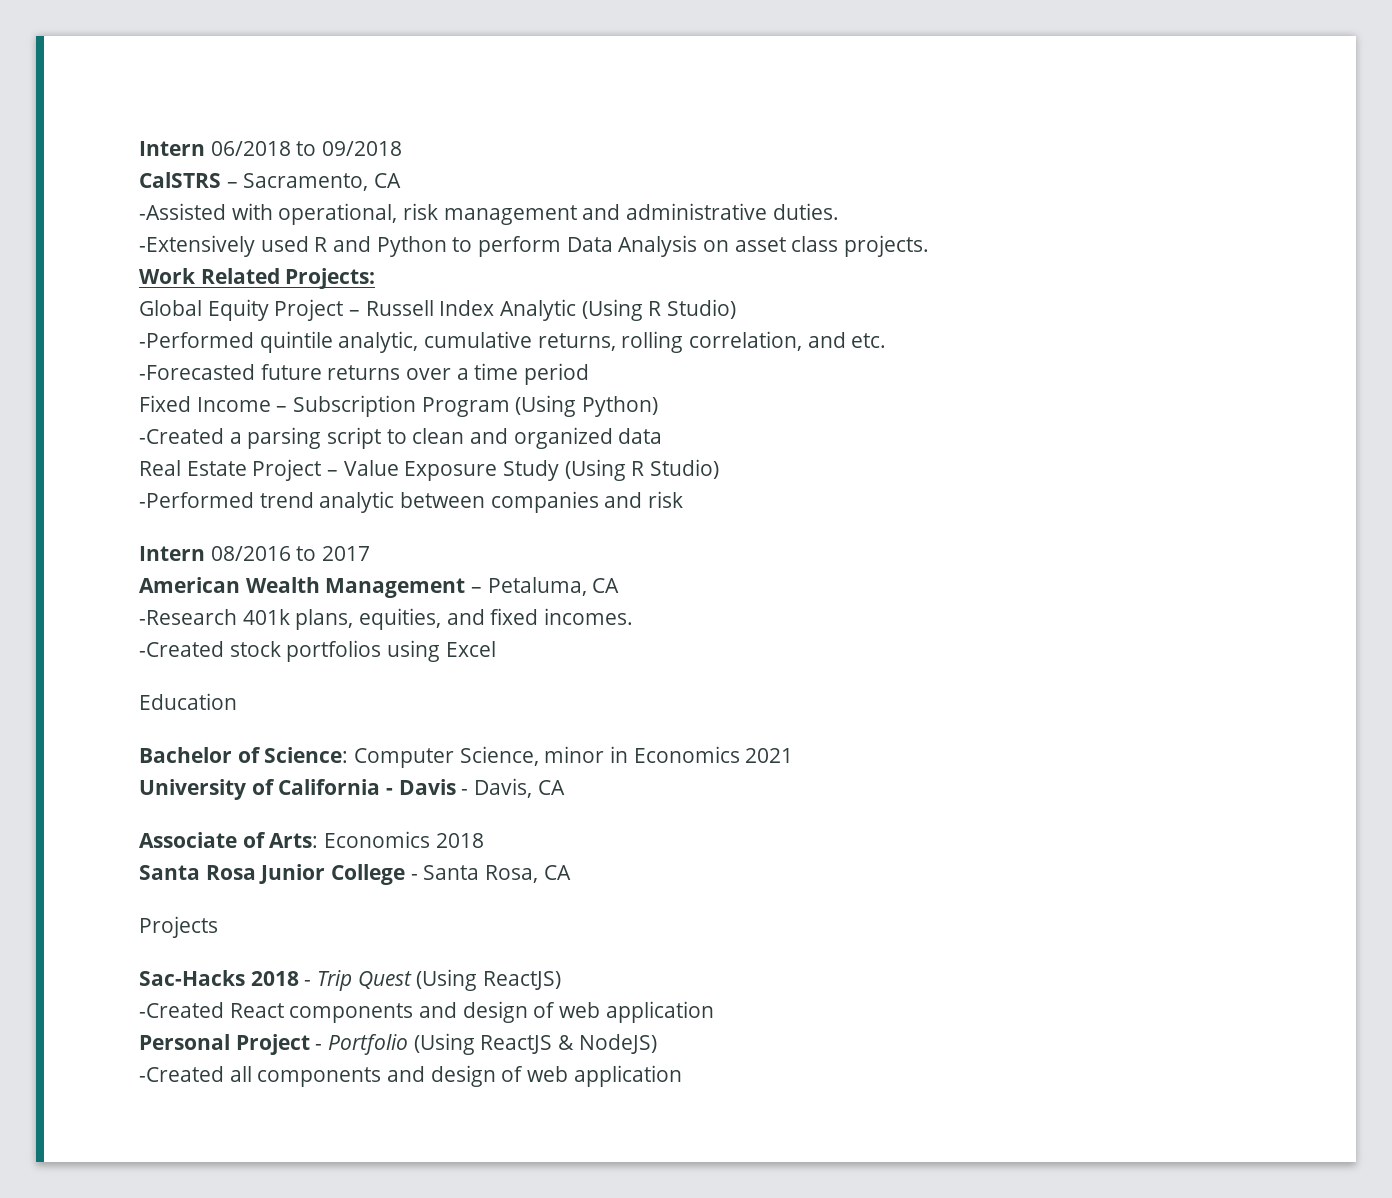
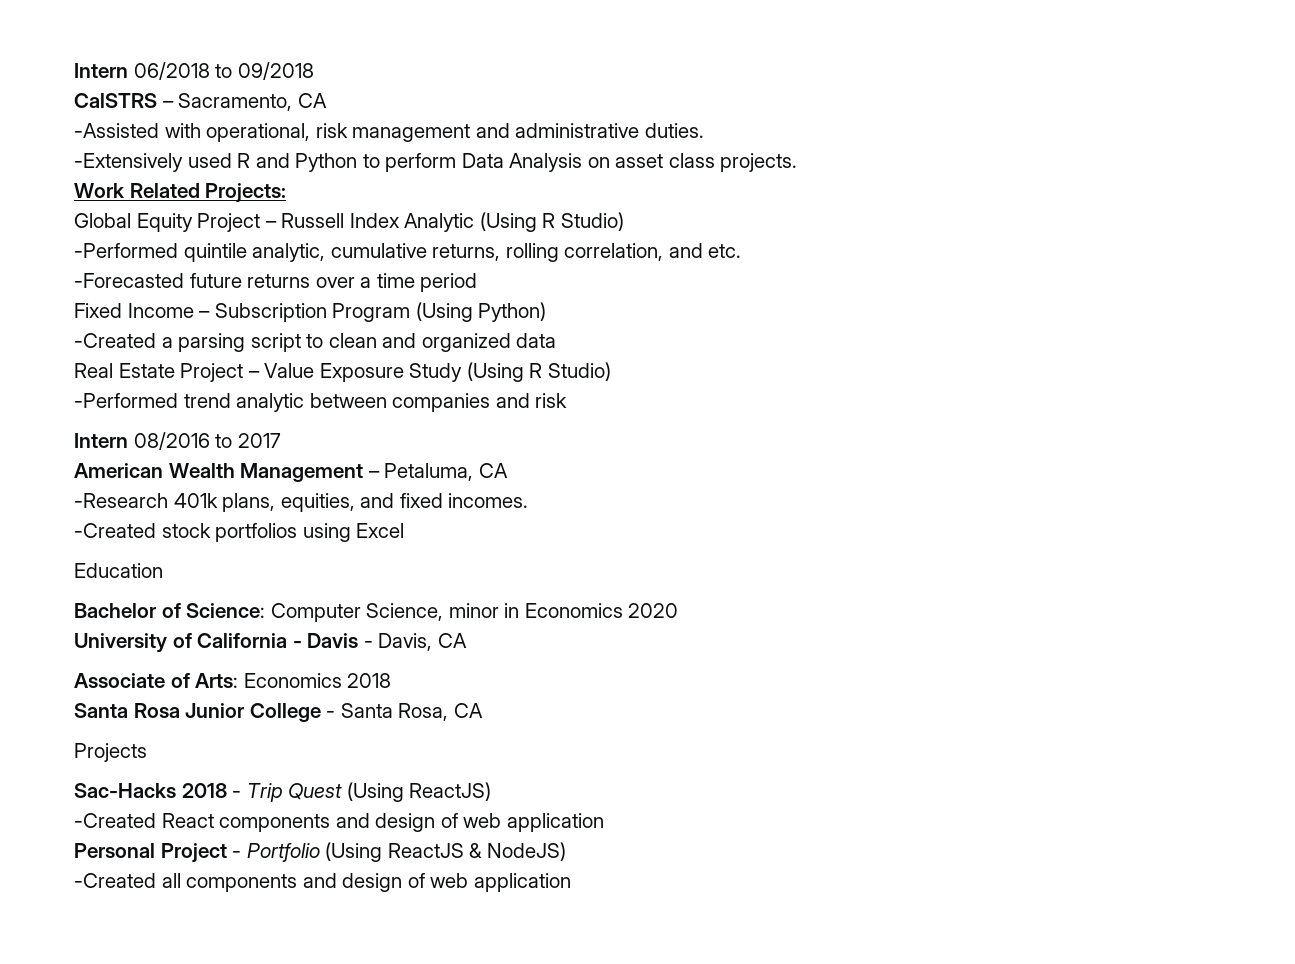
- Bachelor of Science: Computer Science, minor in Economics 2021
+ Bachelor of Science: Computer Science, minor in Economics 2020

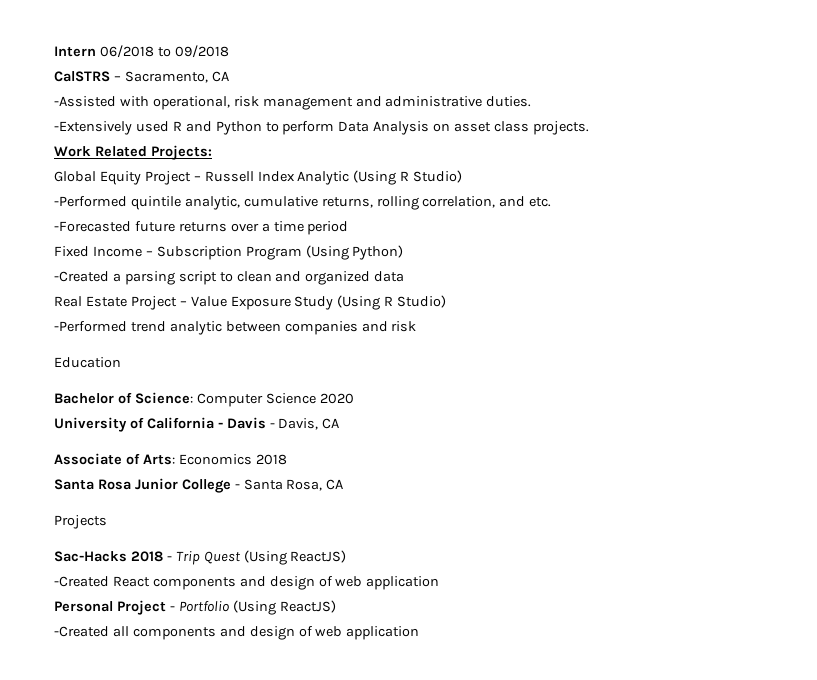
- Intern 08/2016 to 2017
- American Wealth Management – Petaluma, CA
- -Research 401k plans, equities, and fixed incomes.
- -Created stock portfolios using Excel
- Bachelor of Science: Computer Science, minor in Economics 2020
+ Bachelor of Science: Computer Science 2020
- Personal Project - Portfolio (Using ReactJS & NodeJS)
+ Personal Project - Portfolio (Using ReactJS)

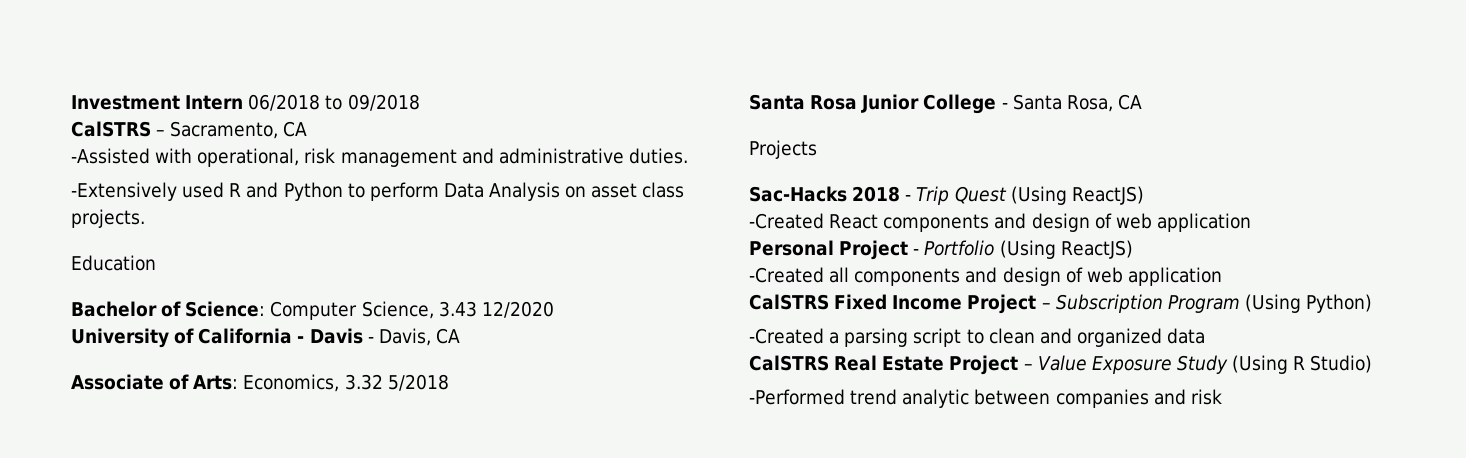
- Intern 06/2018 to 09/2018
+ Investment Intern 06/2018 to 09/2018
- Work Related Projects:
- Global Equity Project – Russell Index Analytic (Using R Studio)
- -Performed quintile analytic, cumulative returns, rolling correlation, and etc.
- -Forecasted future returns over a time period
- Fixed Income – Subscription Program (Using Python)
- -Created a parsing script to clean and organized data
- Real Estate Project – Value Exposure Study (Using R Studio)
- -Performed trend analytic between companies and risk
- Bachelor of Science: Computer Science 2020
+ Bachelor of Science: Computer Science, 3.43 12/2020
- Associate of Arts: Economics 2018
+ Associate of Arts: Economics, 3.32 5/2018
+ CalSTRS Fixed Income Project – Subscription Program (Using Python)
+ -Created a parsing script to clean and organized data
+ CalSTRS Real Estate Project – Value Exposure Study (Using R Studio)
+ -Performed trend analytic between companies and risk

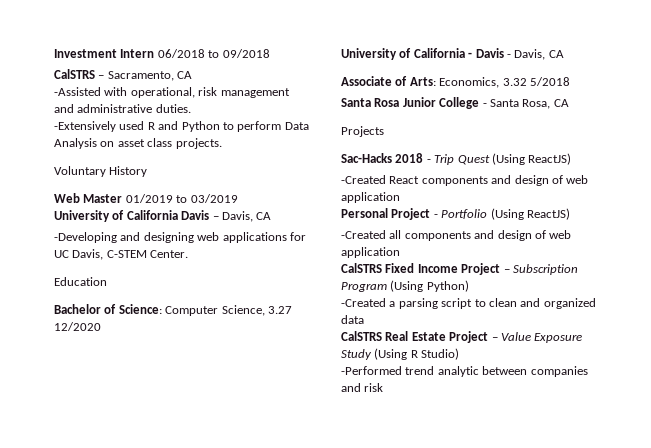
+ Voluntary History
+ Web Master 01/2019 to 03/2019
+ University of California Davis – Davis, CA
+ -Developing and designing web applications for UC Davis, C-STEM Center.
- Bachelor of Science: Computer Science, 3.43 12/2020
+ Bachelor of Science: Computer Science, 3.27 12/2020

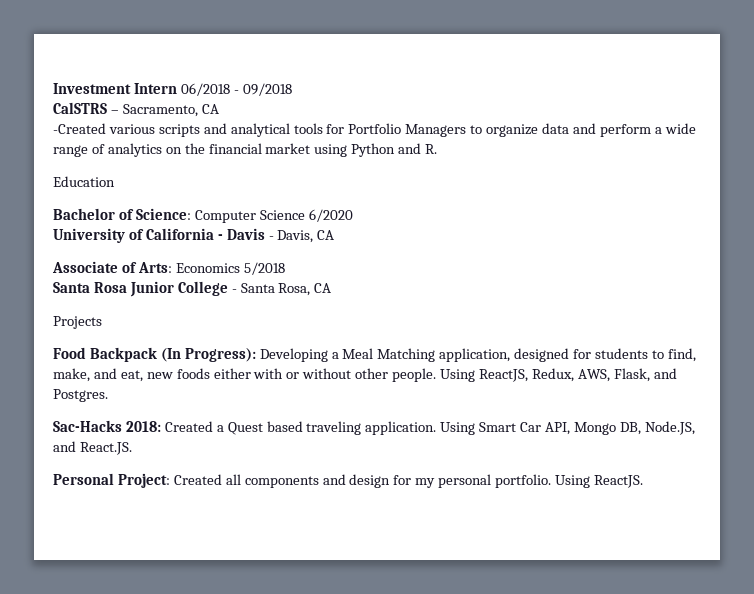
- Investment Intern 06/2018 to 09/2018
+ Investment Intern 06/2018 - 09/2018
- -Assisted with operational, risk management and administrative duties.
- -Extensively used R and Python to perform Data Analysis on asset class projects.
- Voluntary History
- Web Master 01/2019 to 03/2019
- University of California Davis – Davis, CA
- -Developing and designing web applications for UC Davis, C-STEM Center.
+ -Created various scripts and analytical tools for Portfolio Managers to organize data and perform a wide range of analytics on the financial market using Python and R.
- Bachelor of Science: Computer Science, 3.27 12/2020
+ Bachelor of Science: Computer Science 6/2020
- Associate of Arts: Economics, 3.32 5/2018
+ Associate of Arts: Economics 5/2018
- Sac-Hacks 2018 - Trip Quest (Using ReactJS)
- -Created React components and design of web application
- Personal Project - Portfolio (Using ReactJS)
- -Created all components and design of web application
- CalSTRS Fixed Income Project – Subscription Program (Using Python)
- -Created a parsing script to clean and organized data
- CalSTRS Real Estate Project – Value Exposure Study (Using R Studio)
- -Performed trend analytic between companies and risk
+ Food Backpack (In Progress): Developing a Meal Matching application, designed for students to find, make, and eat, new foods either with or without other people. Using ReactJS, Redux, AWS, Flask, and Postgres.
+ Sac-Hacks 2018: Created a Quest based traveling application. Using Smart Car API, Mongo DB, Node.JS, and React.JS.
+ Personal Project: Created all components and design for my personal portfolio. Using ReactJS.

